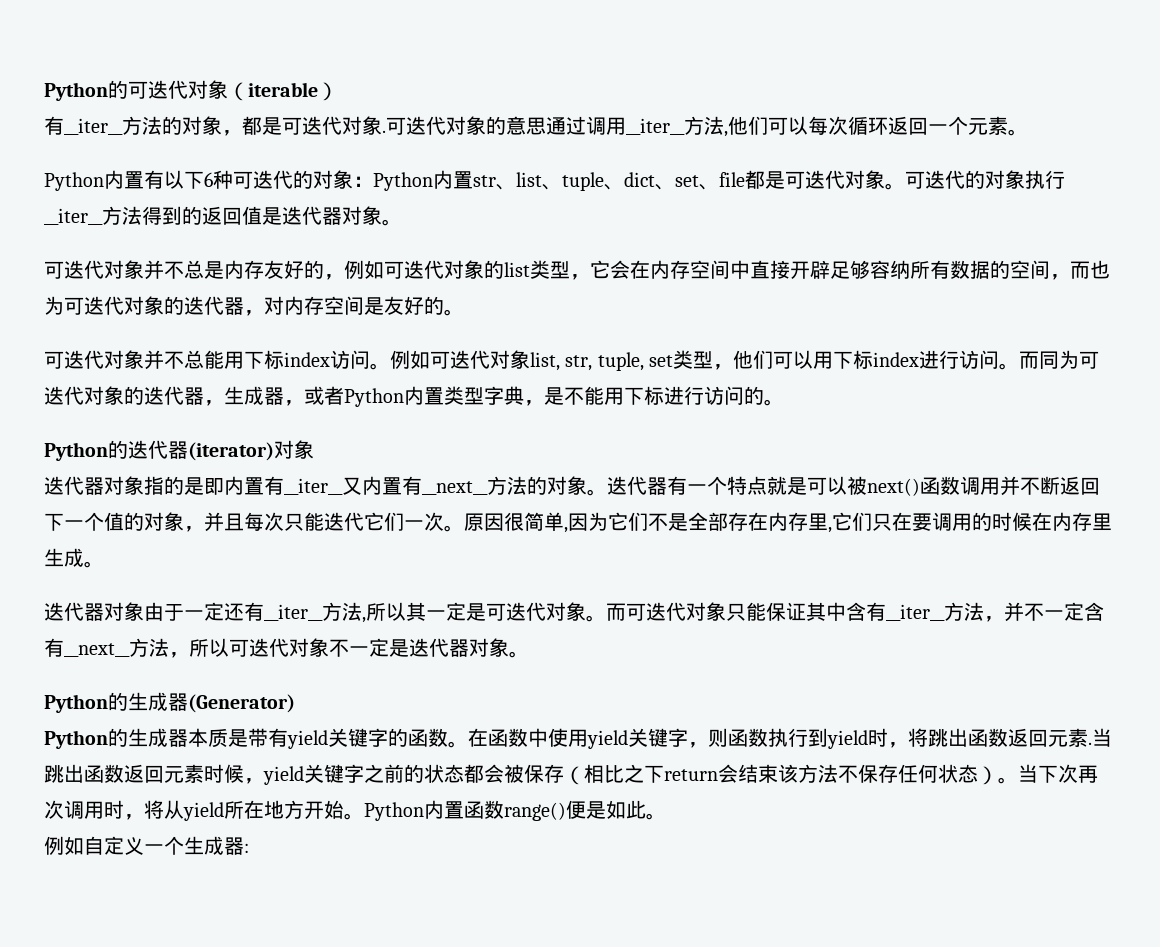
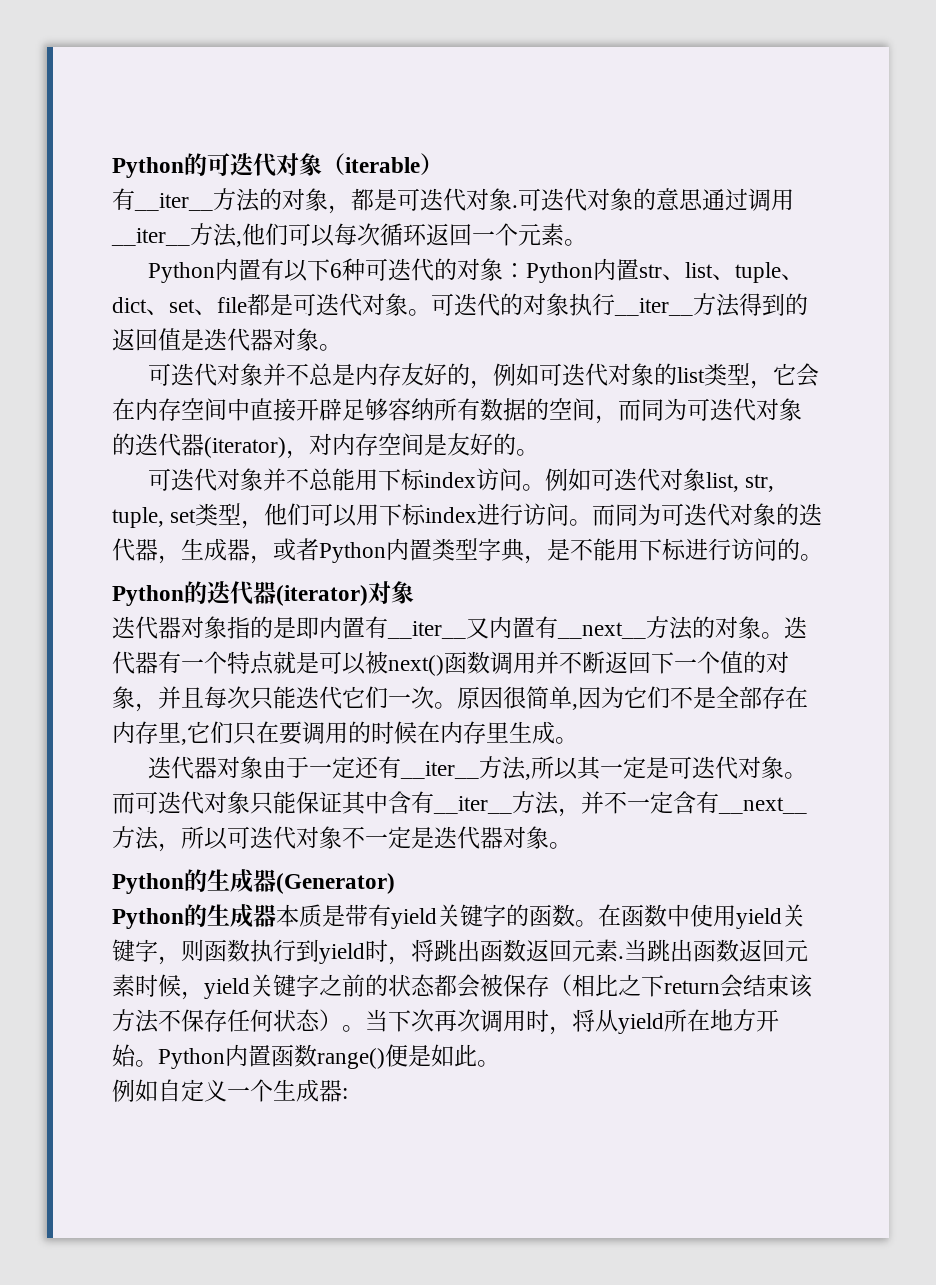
- 可迭代对象并不总是内存友好的，例如可迭代对象的list类型，它会在内存空间中直接开辟足够容纳所有数据的空间，而也为可迭代对象的迭代器，对内存空间是友好的。
+ 可迭代对象并不总是内存友好的，例如可迭代对象的list类型，它会在内存空间中直接开辟足够容纳所有数据的空间，而同为可迭代对象的迭代器(iterator)，对内存空间是友好的。

